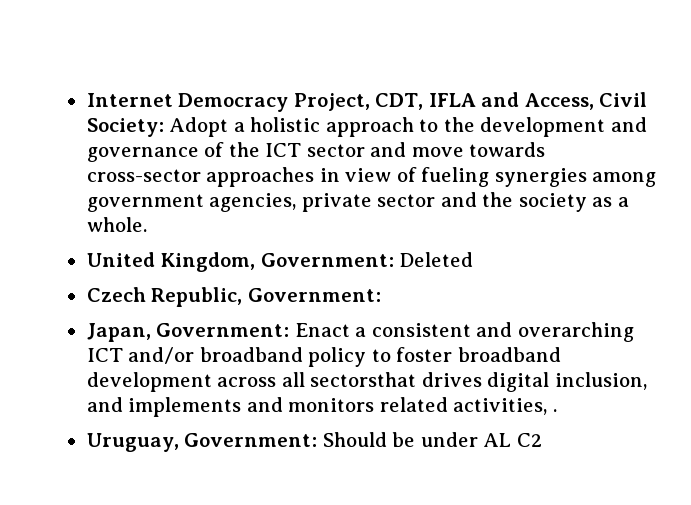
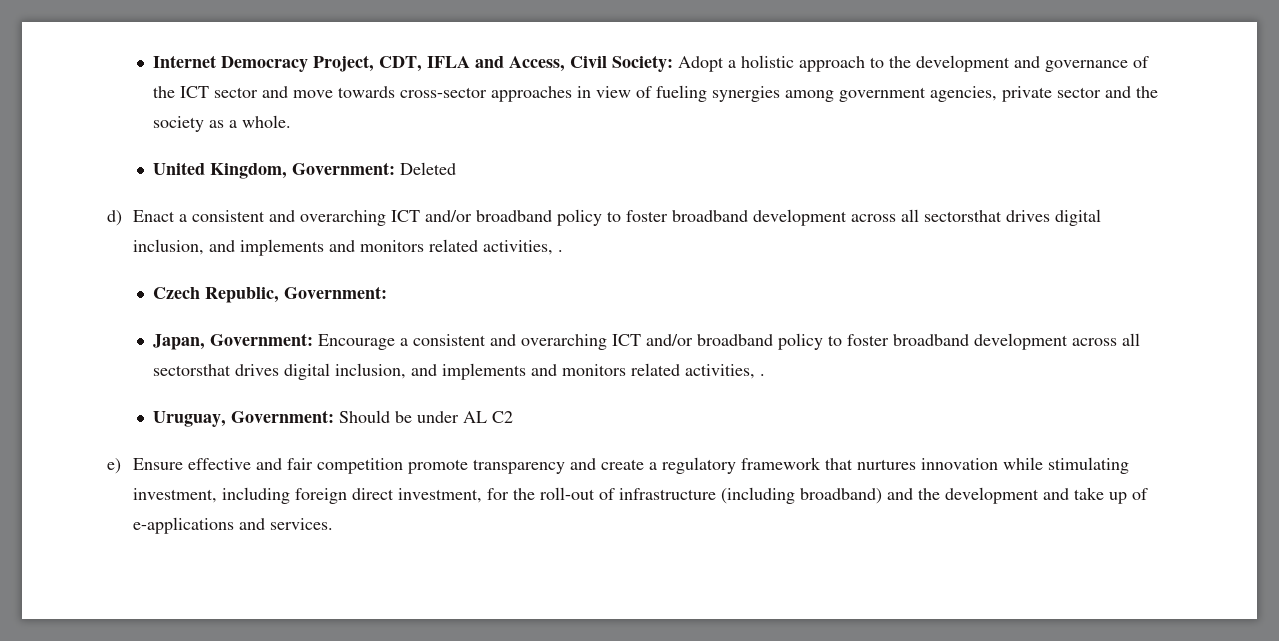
+ d) Enact a consistent and overarching ICT and/or broadband policy to foster broadband development across all sectorsthat drives digital inclusion, and implements and monitors related activities, .
- Japan, Government: Enact a consistent and overarching ICT and/or broadband policy to foster broadband development across all sectorsthat drives digital inclusion, and implements and monitors related activities, .
+ Japan, Government: Encourage a consistent and overarching ICT and/or broadband policy to foster broadband development across all sectorsthat drives digital inclusion, and implements and monitors related activities, .
+ e) Ensure effective and fair competition promote transparency and create a regulatory framework that nurtures innovation while stimulating investment, including foreign direct investment, for the roll-out of infrastructure (including broadband) and the development and take up of e-applications and services.

